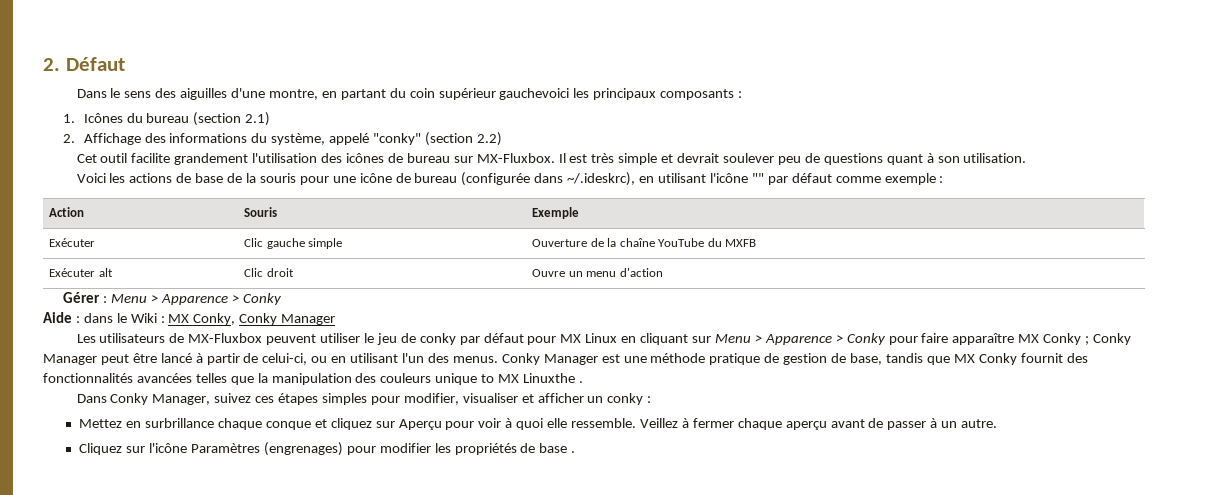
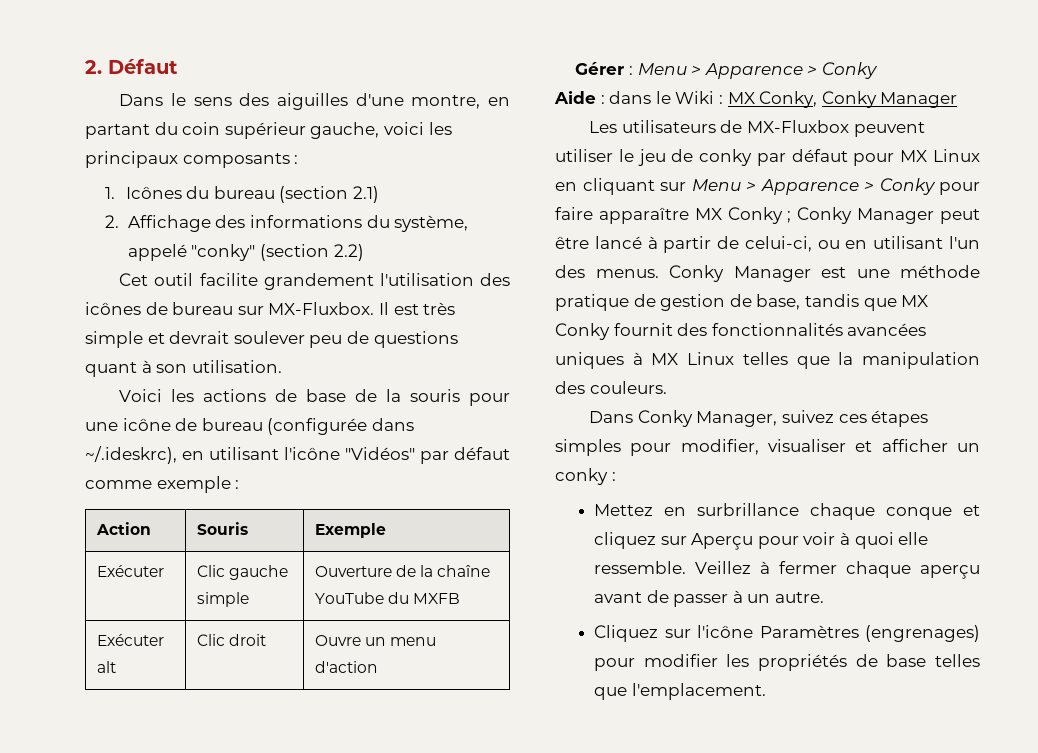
- Dans le sens des aiguilles d'une montre, en partant du coin supérieur gauchevoici les principaux composants :
+ Dans le sens des aiguilles d'une montre, en partant du coin supérieur gauche, voici les principaux composants :
- Voici les actions de base de la souris pour une icône de bureau (configurée dans ~/.ideskrc), en utilisant l'icône "" par défaut comme exemple :
+ Voici les actions de base de la souris pour une icône de bureau (configurée dans ~/.ideskrc), en utilisant l'icône "Vidéos" par défaut comme exemple :
- Conky Manager est une méthode pratique de gestion de base, tandis que MX Conky fournit des fonctionnalités avancées telles que la manipulation des couleurs unique to MX Linuxthe .
+ Conky Manager est une méthode pratique de gestion de base, tandis que MX Conky fournit des fonctionnalités avancées uniques à MX Linux telles que la manipulation des couleurs.
- Cliquez sur l'icône Paramètres (engrenages) pour modifier les propriétés de base .
+ Cliquez sur l'icône Paramètres (engrenages) pour modifier les propriétés de base telles que l'emplacement.

